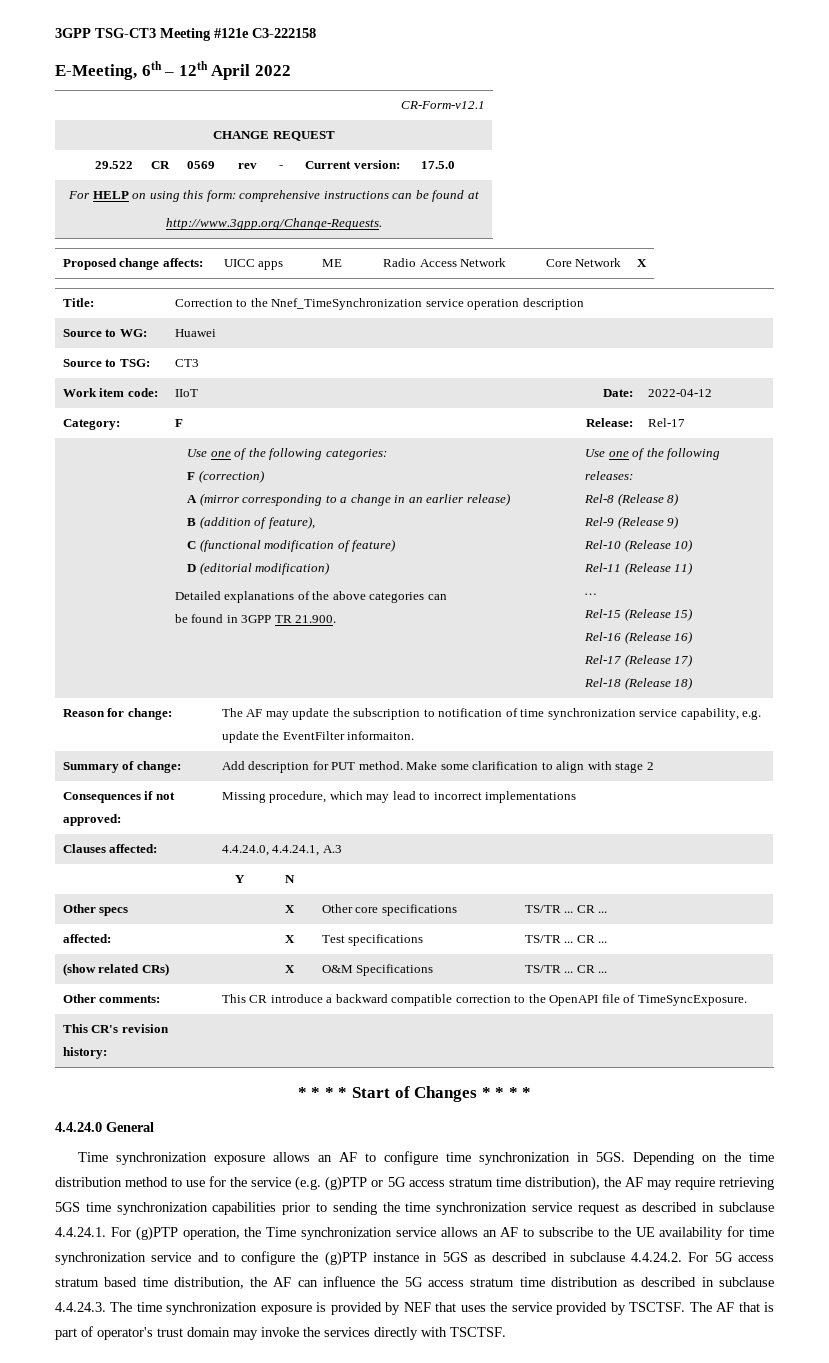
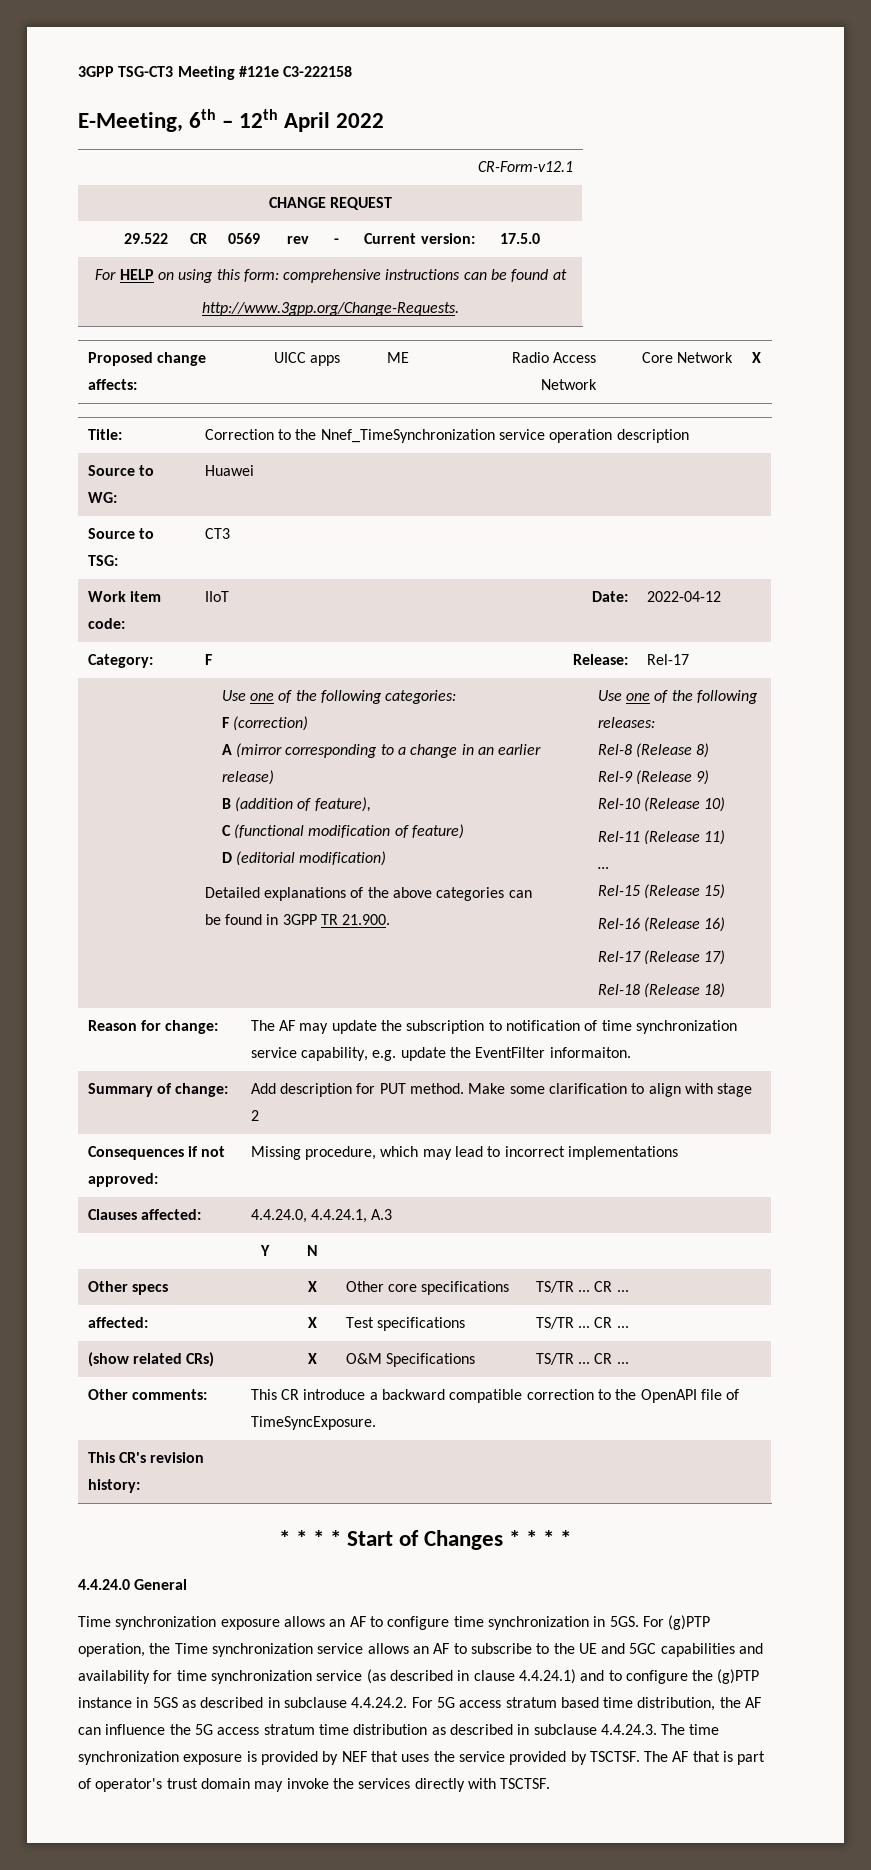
- Depending on the time distribution method to use for the service (e.g. (g)PTP or 5G access stratum time distribution), the AF may require retrieving 5GS time synchronization capabilities prior to sending the time synchronization service request as described in subclause 4.4.24.1. For (g)PTP operation, the Time synchronization service allows an AF to subscribe to the UE availability for time synchronization service and to configure the (g)PTP instance in 5GS as described in subclause 4.4.24.2. For 5G access stratum based time distribution, the AF can influence the 5G access stratum time distribution as described in subclause 4.4.24.3. The time synchronization exposure is provided by NEF that uses the service provided by TSCTSF.
+ For (g)PTP operation, the Time synchronization service allows an AF to subscribe to the UE and 5GC capabilities and availability for time synchronization service (as described in clause 4.4.24.1) and to configure the (g)PTP instance in 5GS as described in subclause 4.4.24.2. For 5G access stratum based time distribution, the AF can influence the 5G access stratum time distribution as described in subclause 4.4.24.3. The time synchronization exposure is provided by NEF that uses the service provided by TSCTSF.

